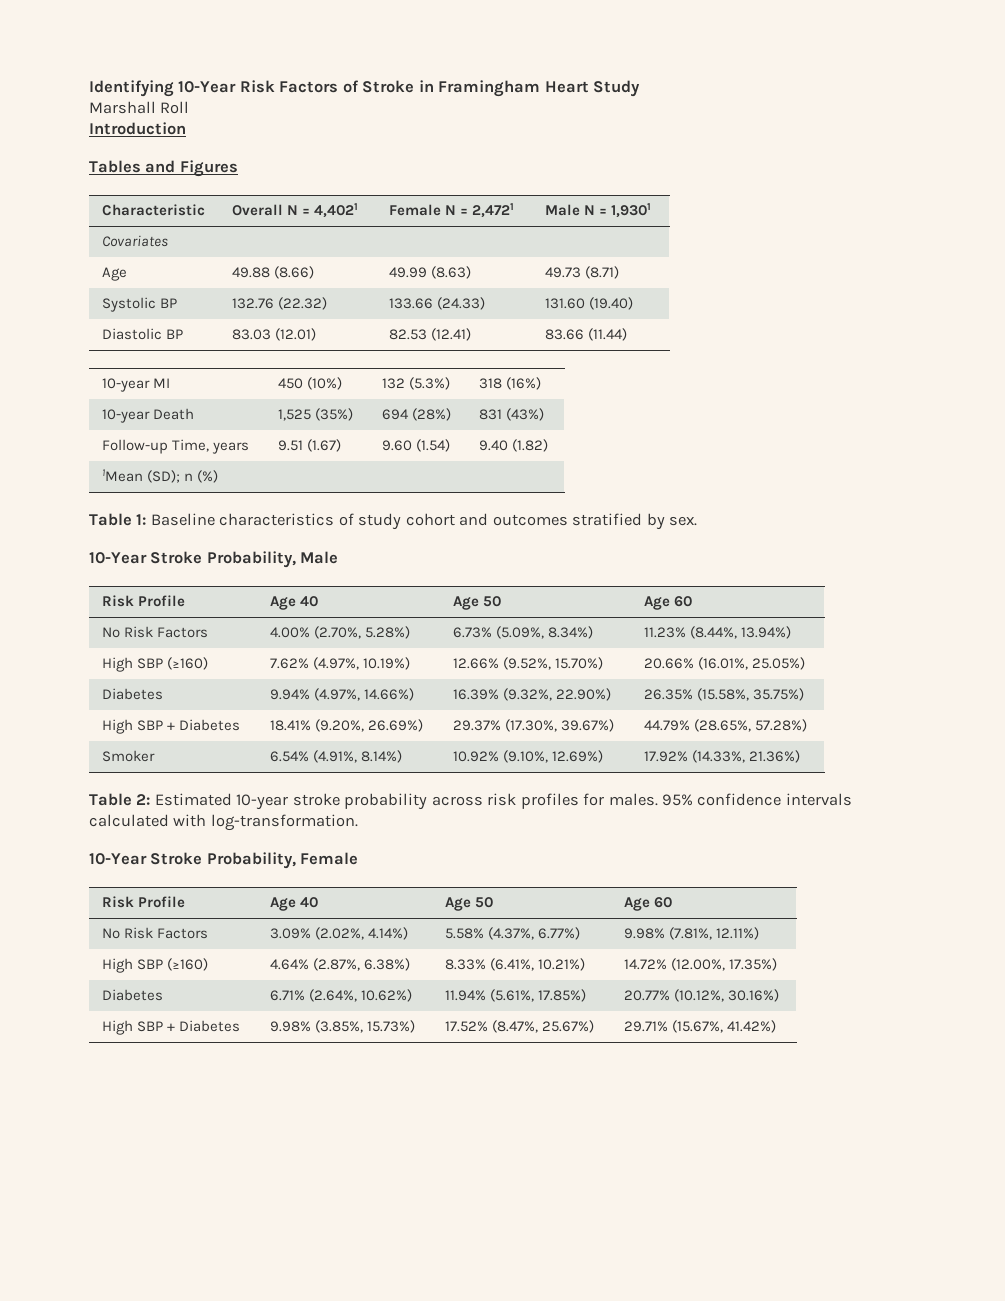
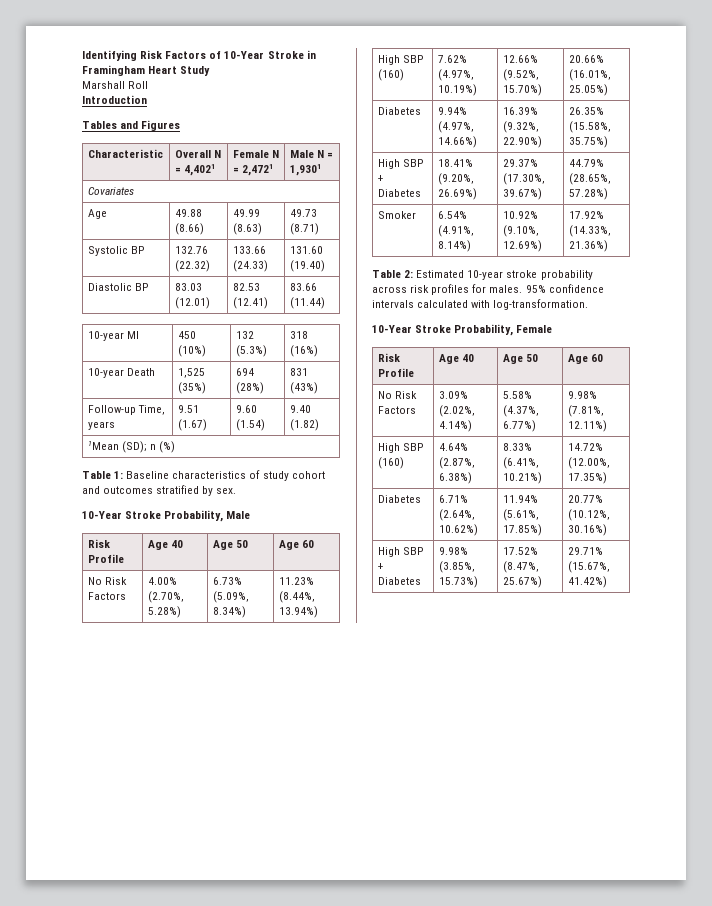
- Identifying 10-Year Risk Factors of Stroke in Framingham Heart Study
+ Identifying Risk Factors of 10-Year Stroke in Framingham Heart Study
- High SBP (≥160) | 7.62% (4.97%, 10.19%) | 12.66% (9.52%, 15.70%) | 20.66% (16.01%, 25.05%)
+ High SBP (160) | 7.62% (4.97%, 10.19%) | 12.66% (9.52%, 15.70%) | 20.66% (16.01%, 25.05%)
- High SBP (≥160) | 4.64% (2.87%, 6.38%) | 8.33% (6.41%, 10.21%) | 14.72% (12.00%, 17.35%)
+ High SBP (160) | 4.64% (2.87%, 6.38%) | 8.33% (6.41%, 10.21%) | 14.72% (12.00%, 17.35%)

